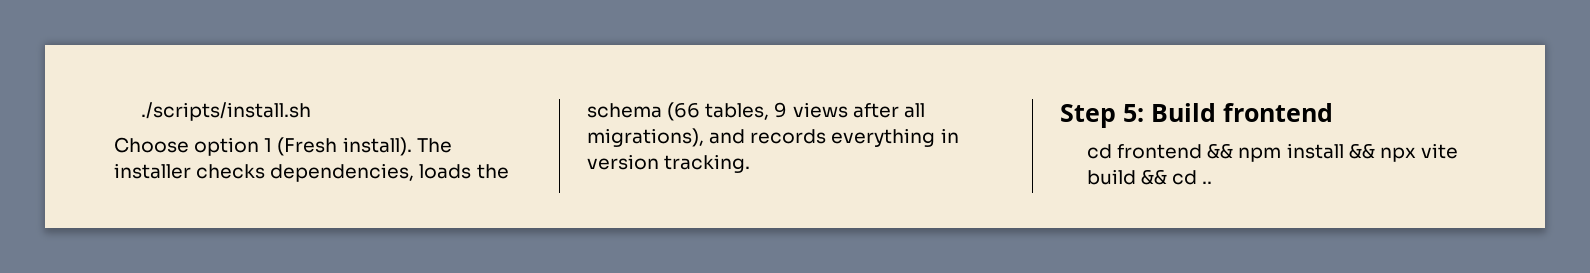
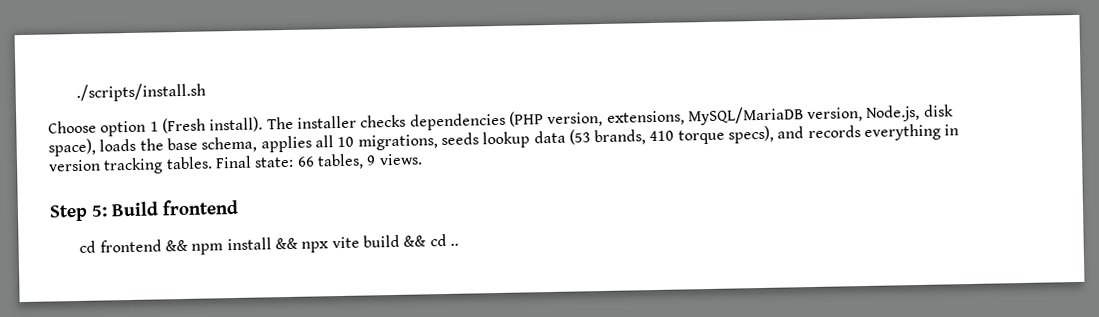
- The installer checks dependencies, loads the schema (66 tables, 9 views after all migrations), and records everything in version tracking.
+ The installer checks dependencies (PHP version, extensions, MySQL/MariaDB version, Node.js, disk space), loads the base schema, applies all 10 migrations, seeds lookup data (53 brands, 410 torque specs), and records everything in version tracking tables. Final state: 66 tables, 9 views.

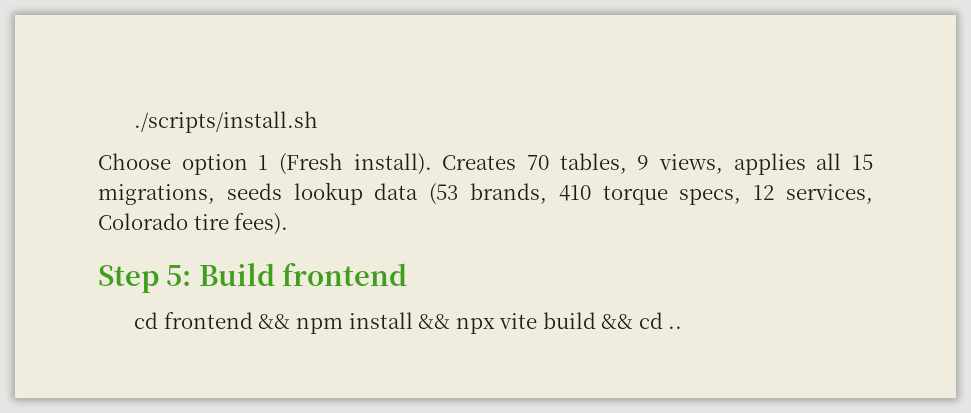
- The installer checks dependencies (PHP version, extensions, MySQL/MariaDB version, Node.js, disk space), loads the base schema, applies all 10 migrations, seeds lookup data (53 brands, 410 torque specs), and records everything in version tracking tables. Final state: 66 tables, 9 views.
+ Creates 70 tables, 9 views, applies all 15 migrations, seeds lookup data (53 brands, 410 torque specs, 12 services, Colorado tire fees).

